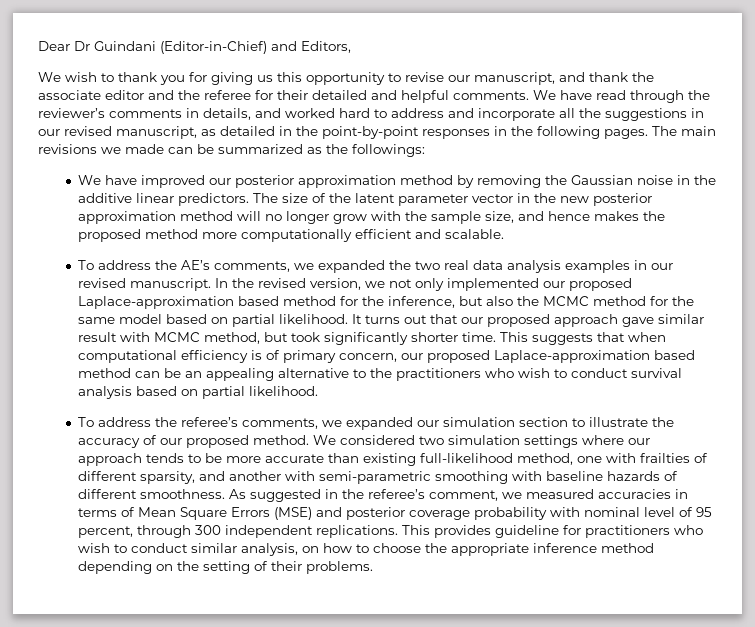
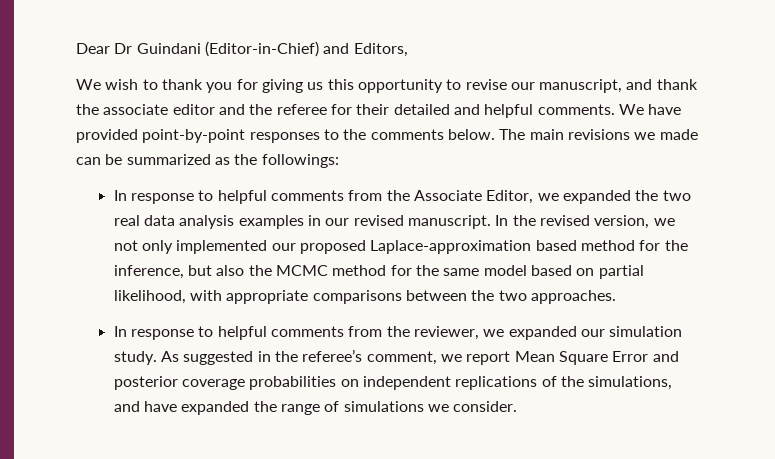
- We have read through the reviewer’s comments in details, and worked hard to address and incorporate all the suggestions in our revised manuscript, as detailed in the point-by-point responses in the following pages.
+ We have provided point-by-point responses to the comments below.
- We have improved our posterior approximation method by removing the Gaussian noise in the additive linear predictors. The size of the latent parameter vector in the new posterior approximation method will no longer grow with the sample size, and hence makes the proposed method more computationally efficient and scalable.
- To address the AE’s comments, we expanded the two real data analysis examples in our revised manuscript.
+ In response to helpful comments from the Associate Editor, we expanded the two real data analysis examples in our revised manuscript.
- In the revised version, we not only implemented our proposed Laplace-approximation based method for the inference, but also the MCMC method for the same model based on partial likelihood. It turns out that our proposed approach gave similar result with MCMC method, but took significantly shorter time. This suggests that when computational efficiency is of primary concern, our proposed Laplace-approximation based method can be an appealing alternative to the practitioners who wish to conduct survival analysis based on partial likelihood.
- To address the referee’s comments, we expanded our simulation section to illustrate the accuracy of our proposed method. We considered two simulation settings where our approach tends to be more accurate than existing full-likelihood method, one with frailties of different sparsity, and another with semi-parametric smoothing with baseline hazards of different smoothness.
+ In the revised version, we not only implemented our proposed Laplace-approximation based method for the inference, but also the MCMC method for the same model based on partial likelihood, with appropriate comparisons between the two approaches.
+ In response to helpful comments from the reviewer, we expanded our simulation study.
- As suggested in the referee’s comment, we measured accuracies in terms of Mean Square Errors (MSE) and posterior coverage probability with nominal level of 95 percent, through 300 independent replications. This provides guideline for practitioners who wish to conduct similar analysis, on how to choose the appropriate inference method depending on the setting of their problems.
+ As suggested in the referee’s comment, we report Mean Square Error and posterior coverage probabilities on independent replications of the simulations, and have expanded the range of simulations we consider.

